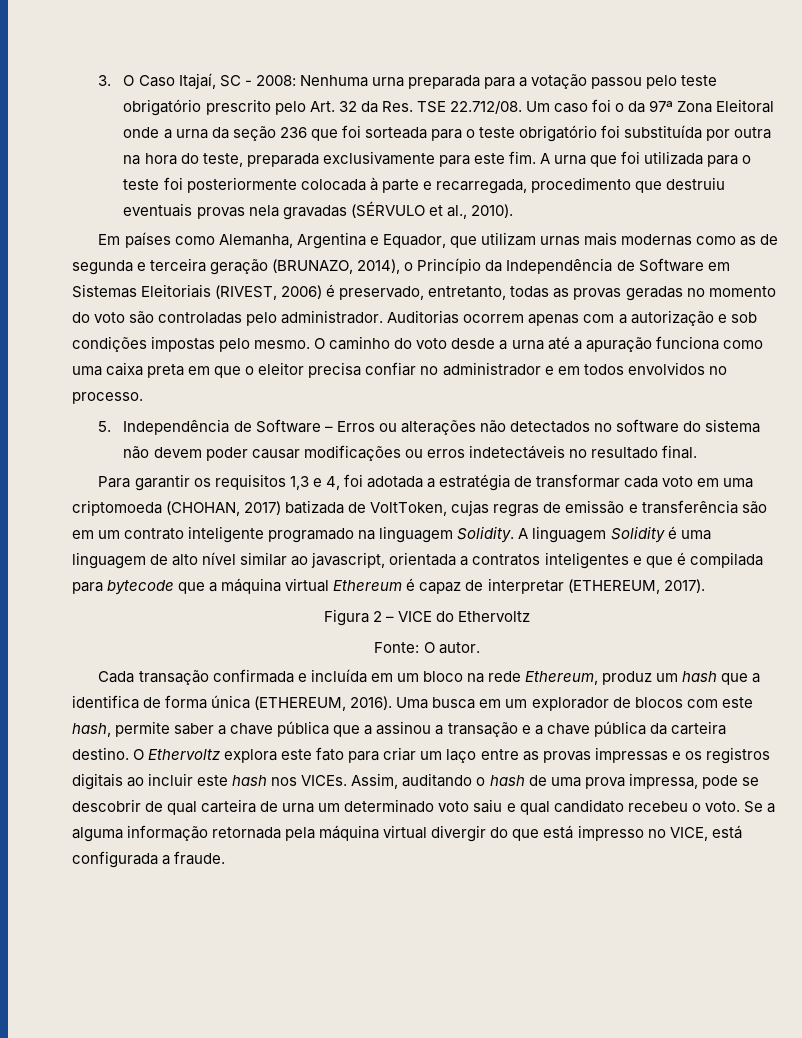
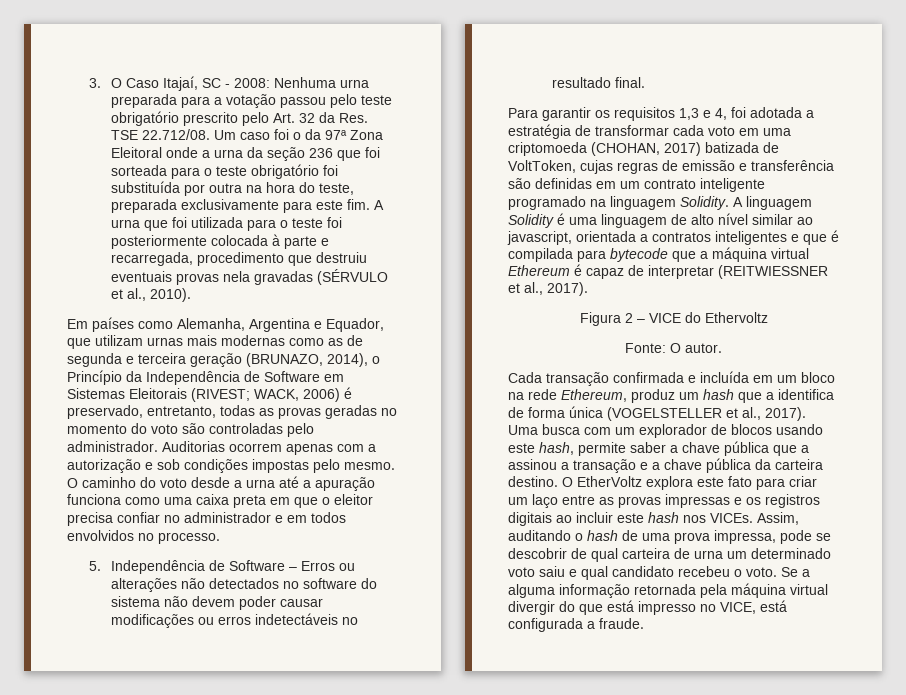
- Em países como Alemanha, Argentina e Equador, que utilizam urnas mais modernas como as de segunda e terceira geração (BRUNAZO, 2014), o Princípio da Independência de Software em Sistemas Eleitoriais (RIVEST, 2006) é preservado, entretanto, todas as provas geradas no momento do voto são controladas pelo administrador.
+ Em países como Alemanha, Argentina e Equador, que utilizam urnas mais modernas como as de segunda e terceira geração (BRUNAZO, 2014), o Princípio da Independência de Software em Sistemas Eleitorais (RIVEST; WACK, 2006) é preservado, entretanto, todas as provas geradas no momento do voto são controladas pelo administrador.
- Para garantir os requisitos 1,3 e 4, foi adotada a estratégia de transformar cada voto em uma criptomoeda (CHOHAN, 2017) batizada de VoltToken, cujas regras de emissão e transferência são em um contrato inteligente programado na linguagem Solidity.
+ Para garantir os requisitos 1,3 e 4, foi adotada a estratégia de transformar cada voto em uma criptomoeda (CHOHAN, 2017) batizada de VoltToken, cujas regras de emissão e transferência são definidas em um contrato inteligente programado na linguagem Solidity.
- A linguagem Solidity é uma linguagem de alto nível similar ao javascript, orientada a contratos inteligentes e que é compilada para bytecode que a máquina virtual Ethereum é capaz de interpretar (ETHEREUM, 2017).
+ A linguagem Solidity é uma linguagem de alto nível similar ao javascript, orientada a contratos inteligentes e que é compilada para bytecode que a máquina virtual Ethereum é capaz de interpretar (REITWIESSNER et al., 2017).
- Cada transação confirmada e incluída em um bloco na rede Ethereum, produz um hash que a identifica de forma única (ETHEREUM, 2016).
+ Cada transação confirmada e incluída em um bloco na rede Ethereum, produz um hash que a identifica de forma única (VOGELSTELLER et al., 2017).
- Uma busca em um explorador de blocos com este hash, permite saber a chave pública que a assinou a transação e a chave pública da carteira destino.
+ Uma busca com um explorador de blocos usando este hash, permite saber a chave pública que a assinou a transação e a chave pública da carteira destino.
- O Ethervoltz explora este fato para criar um laço entre as provas impressas e os registros digitais ao incluir este hash nos VICEs.
+ O EtherVoltz explora este fato para criar um laço entre as provas impressas e os registros digitais ao incluir este hash nos VICEs.

